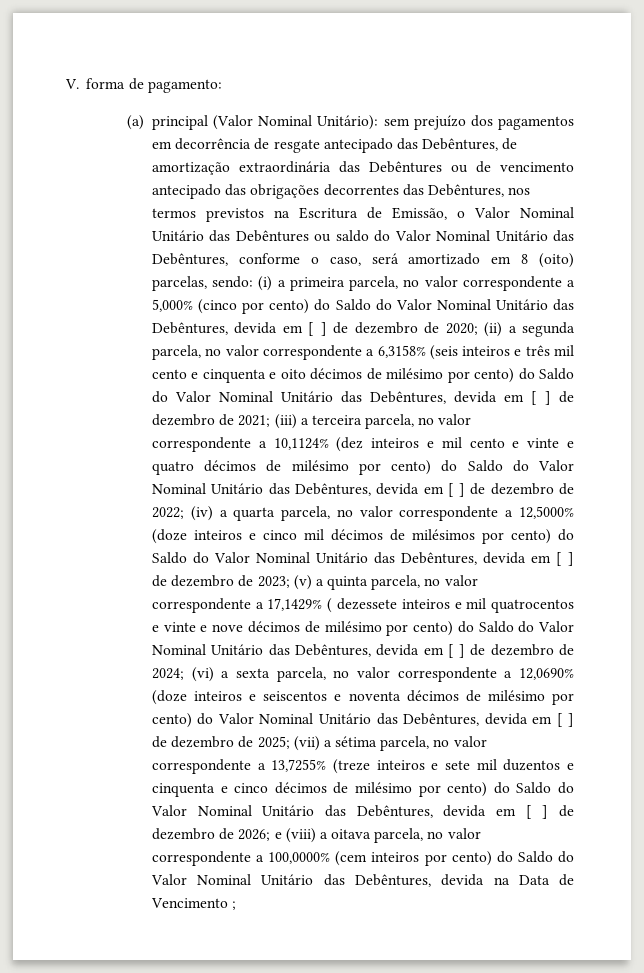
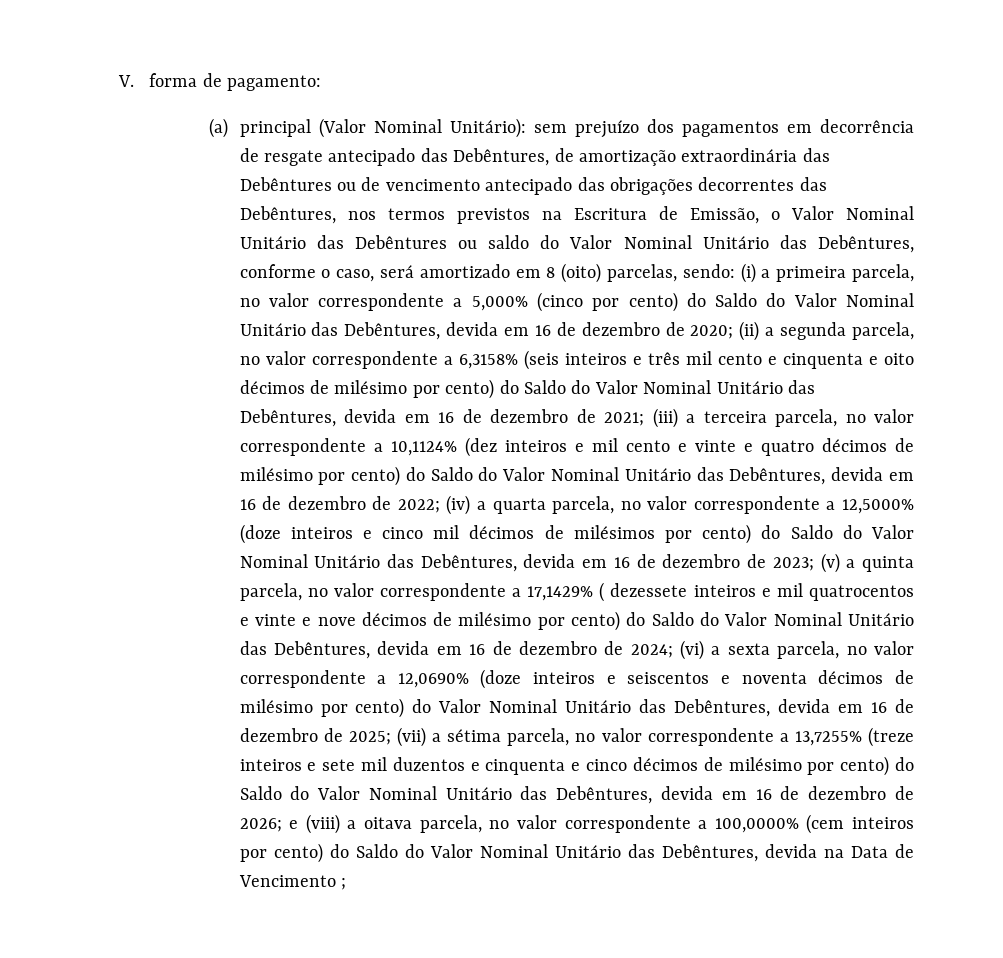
- (i) a primeira parcela, no valor correspondente a 5,000% (cinco por cento) do Saldo do Valor Nominal Unitário das Debêntures, devida em [ ] de dezembro de 2020;
+ (i) a primeira parcela, no valor correspondente a 5,000% (cinco por cento) do Saldo do Valor Nominal Unitário das Debêntures, devida em 16 de dezembro de 2020;
- (ii) a segunda parcela, no valor correspondente a 6,3158% (seis inteiros e três mil cento e cinquenta e oito décimos de milésimo por cento) do Saldo do Valor Nominal Unitário das Debêntures, devida em [ ] de dezembro de 2021;
+ (ii) a segunda parcela, no valor correspondente a 6,3158% (seis inteiros e três mil cento e cinquenta e oito décimos de milésimo por cento) do Saldo do Valor Nominal Unitário das Debêntures, devida em 16 de dezembro de 2021;
- (iii) a terceira parcela, no valor correspondente a 10,1124% (dez inteiros e mil cento e vinte e quatro décimos de milésimo por cento) do Saldo do Valor Nominal Unitário das Debêntures, devida em [ ] de dezembro de 2022;
+ (iii) a terceira parcela, no valor correspondente a 10,1124% (dez inteiros e mil cento e vinte e quatro décimos de milésimo por cento) do Saldo do Valor Nominal Unitário das Debêntures, devida em 16 de dezembro de 2022;
- (iv) a quarta parcela, no valor correspondente a 12,5000% (doze inteiros e cinco mil décimos de milésimos por cento) do Saldo do Valor Nominal Unitário das Debêntures, devida em [ ] de dezembro de 2023;
+ (iv) a quarta parcela, no valor correspondente a 12,5000% (doze inteiros e cinco mil décimos de milésimos por cento) do Saldo do Valor Nominal Unitário das Debêntures, devida em 16 de dezembro de 2023;
- (v) a quinta parcela, no valor correspondente a 17,1429% ( dezessete inteiros e mil quatrocentos e vinte e nove décimos de milésimo por cento) do Saldo do Valor Nominal Unitário das Debêntures, devida em [ ] de dezembro de 2024;
+ (v) a quinta parcela, no valor correspondente a 17,1429% ( dezessete inteiros e mil quatrocentos e vinte e nove décimos de milésimo por cento) do Saldo do Valor Nominal Unitário das Debêntures, devida em 16 de dezembro de 2024;
- (vi) a sexta parcela, no valor correspondente a 12,0690% (doze inteiros e seiscentos e noventa décimos de milésimo por cento) do Valor Nominal Unitário das Debêntures, devida em [ ] de dezembro de 2025;
+ (vi) a sexta parcela, no valor correspondente a 12,0690% (doze inteiros e seiscentos e noventa décimos de milésimo por cento) do Valor Nominal Unitário das Debêntures, devida em 16 de dezembro de 2025;
- (vii) a sétima parcela, no valor correspondente a 13,7255% (treze inteiros e sete mil duzentos e cinquenta e cinco décimos de milésimo por cento) do Saldo do Valor Nominal Unitário das Debêntures, devida em [ ] de dezembro de 2026;
+ (vii) a sétima parcela, no valor correspondente a 13,7255% (treze inteiros e sete mil duzentos e cinquenta e cinco décimos de milésimo por cento) do Saldo do Valor Nominal Unitário das Debêntures, devida em 16 de dezembro de 2026;

